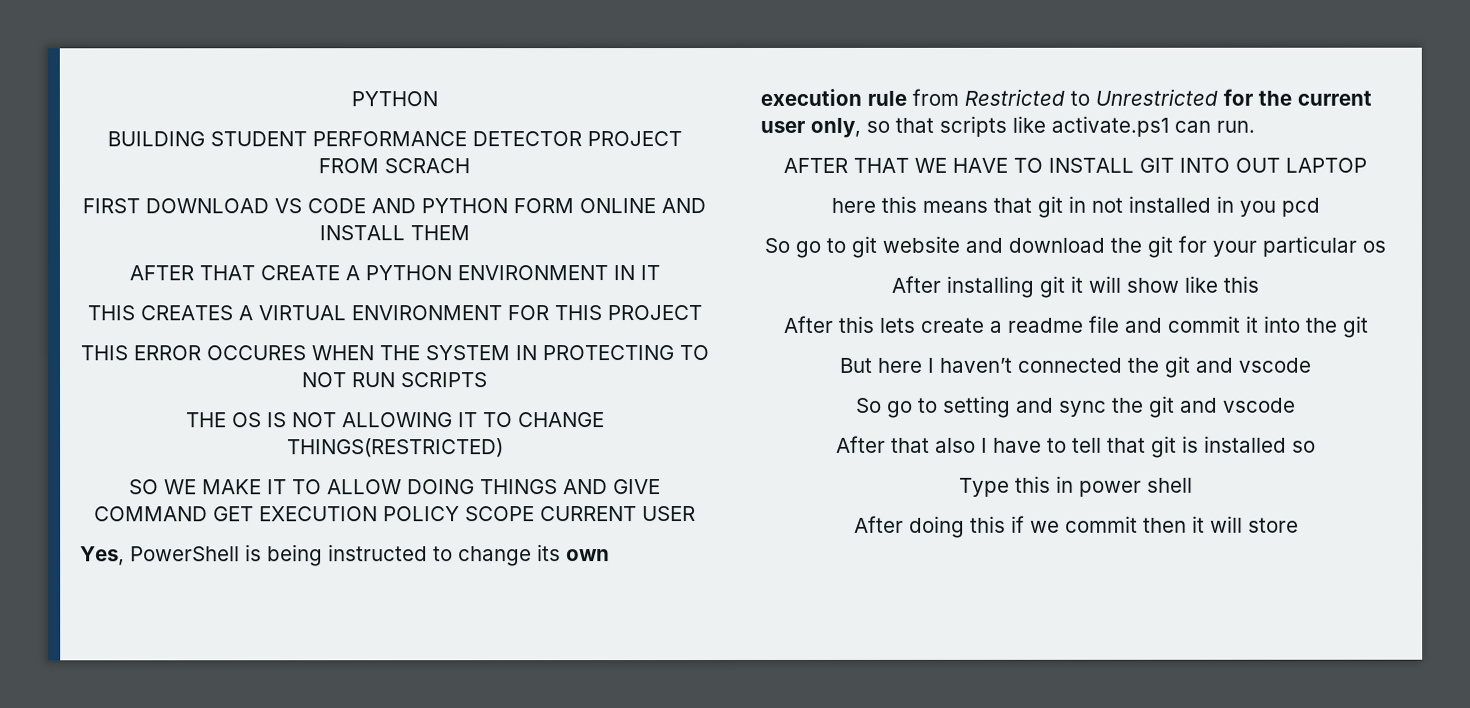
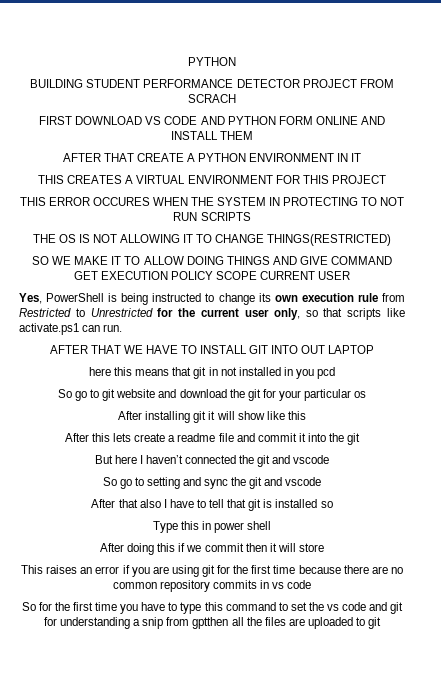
+ This raises an error if you are using git for the first time because there are no common repository commits in vs code
+ So for the first time you have to type this command to set the vs code and git for understanding a snip from gptthen all the files are uploaded to git

